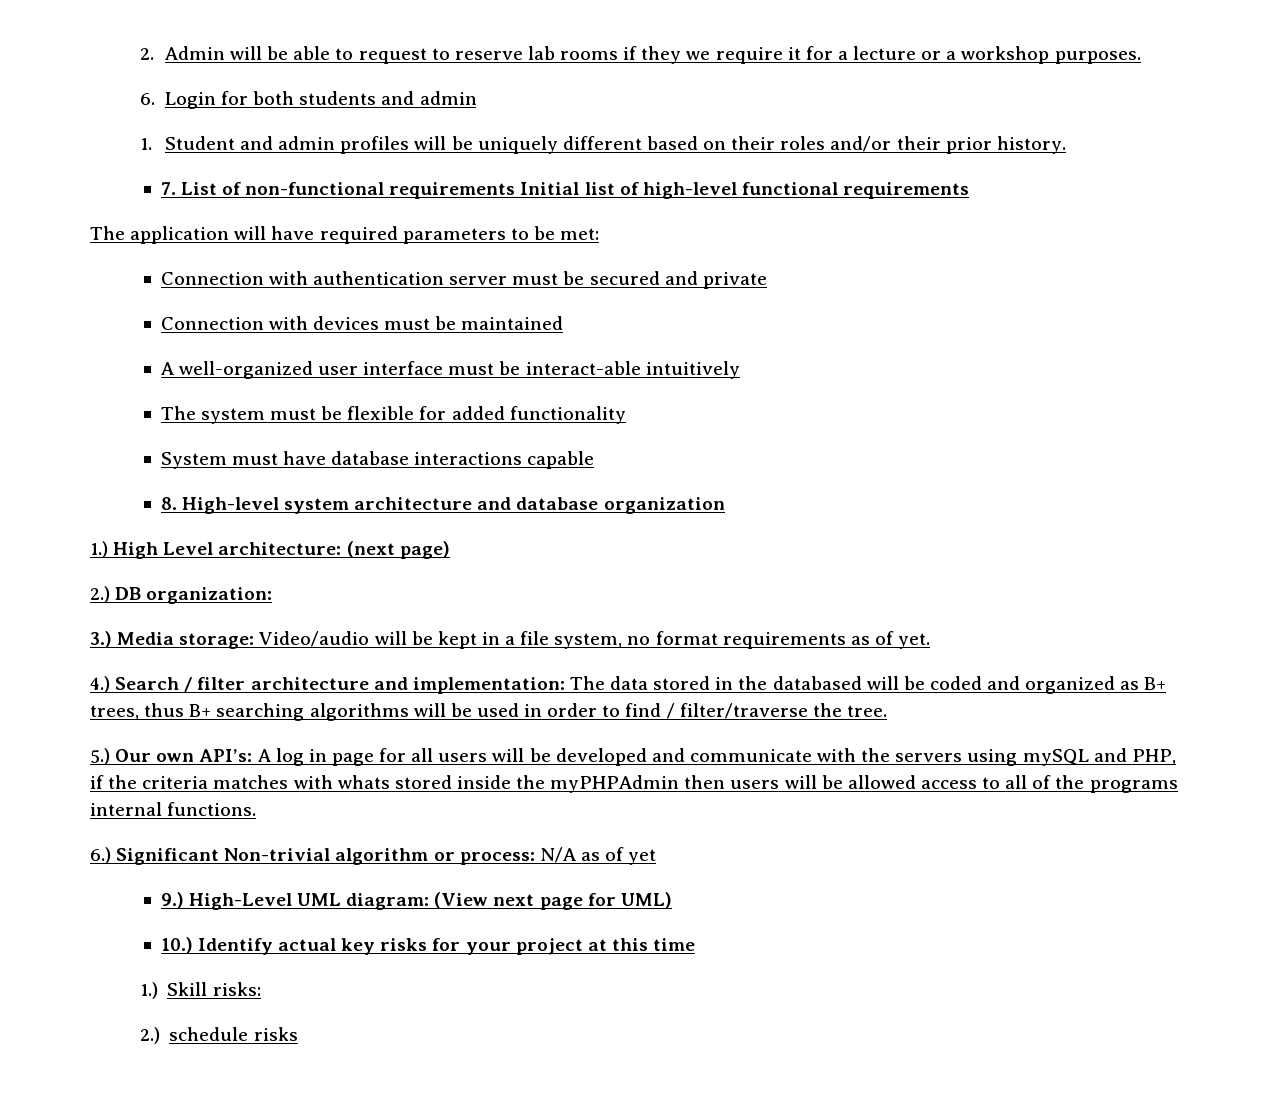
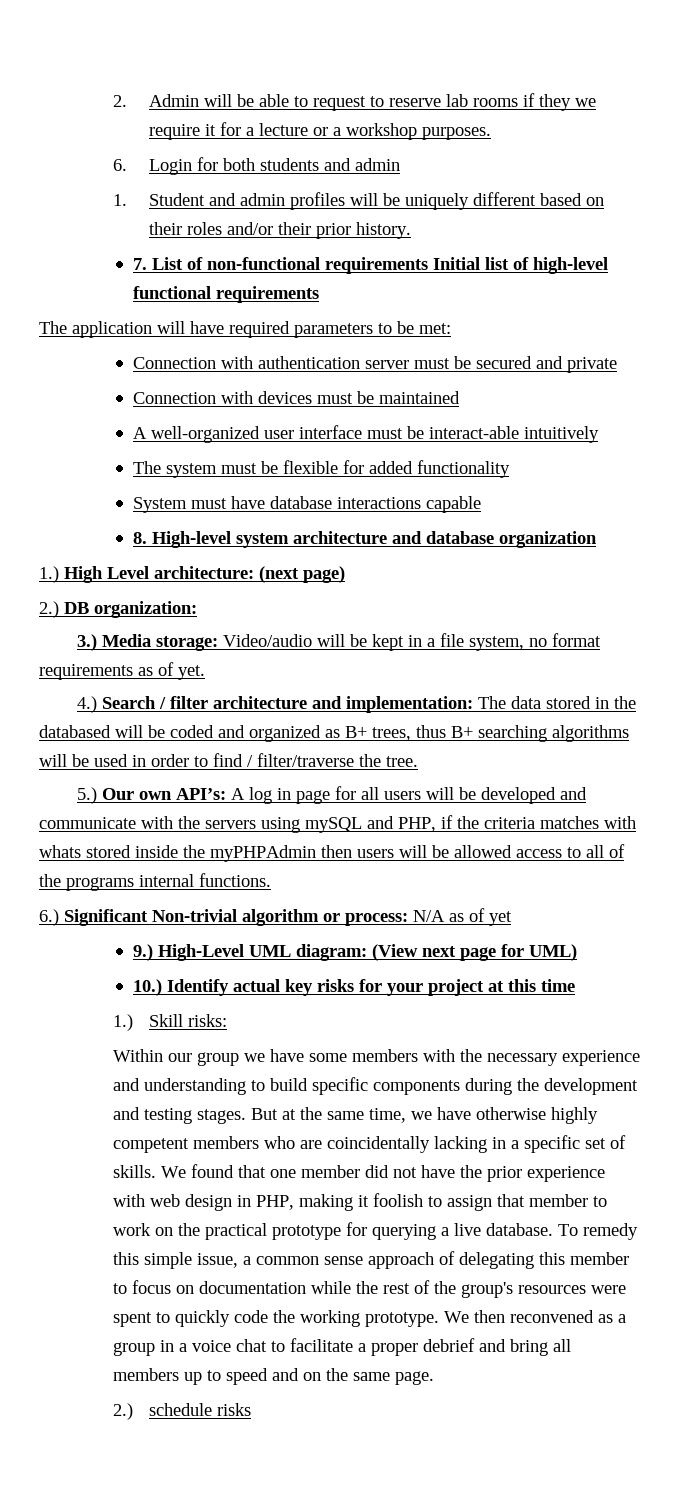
+ Within our group we have some members with the necessary experience and understanding to build specific components during the development and testing stages. But at the same time, we have otherwise highly competent members who are coincidentally lacking in a specific set of skills. We found that one member did not have the prior experience with web design in PHP, making it foolish to assign that member to work on the practical prototype for querying a live database. To remedy this simple issue, a common sense approach of delegating this member to focus on documentation while the rest of the group's resources were spent to quickly code the working prototype. We then reconvened as a group in a voice chat to facilitate a proper debrief and bring all members up to speed and on the same page.

